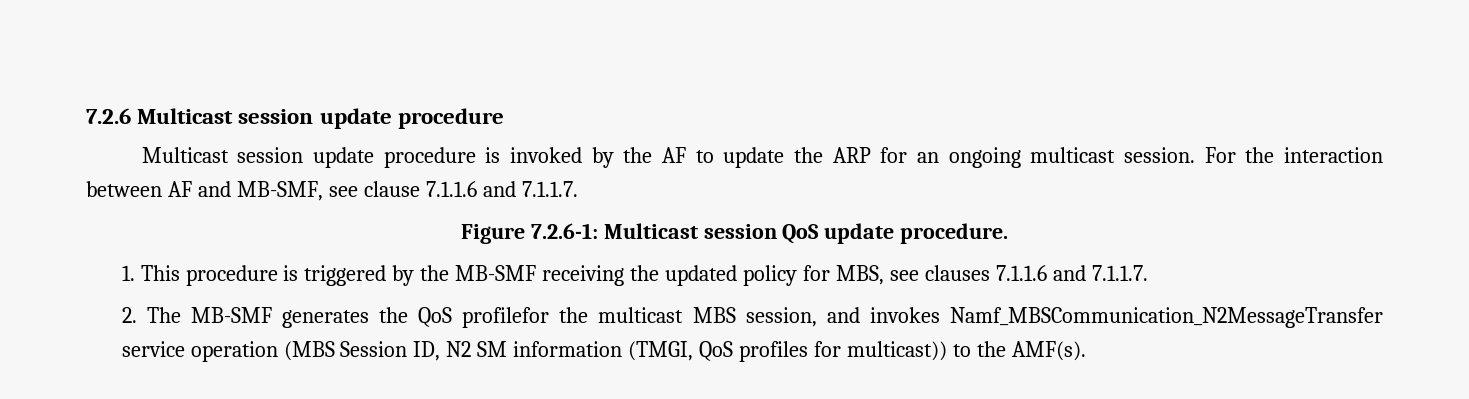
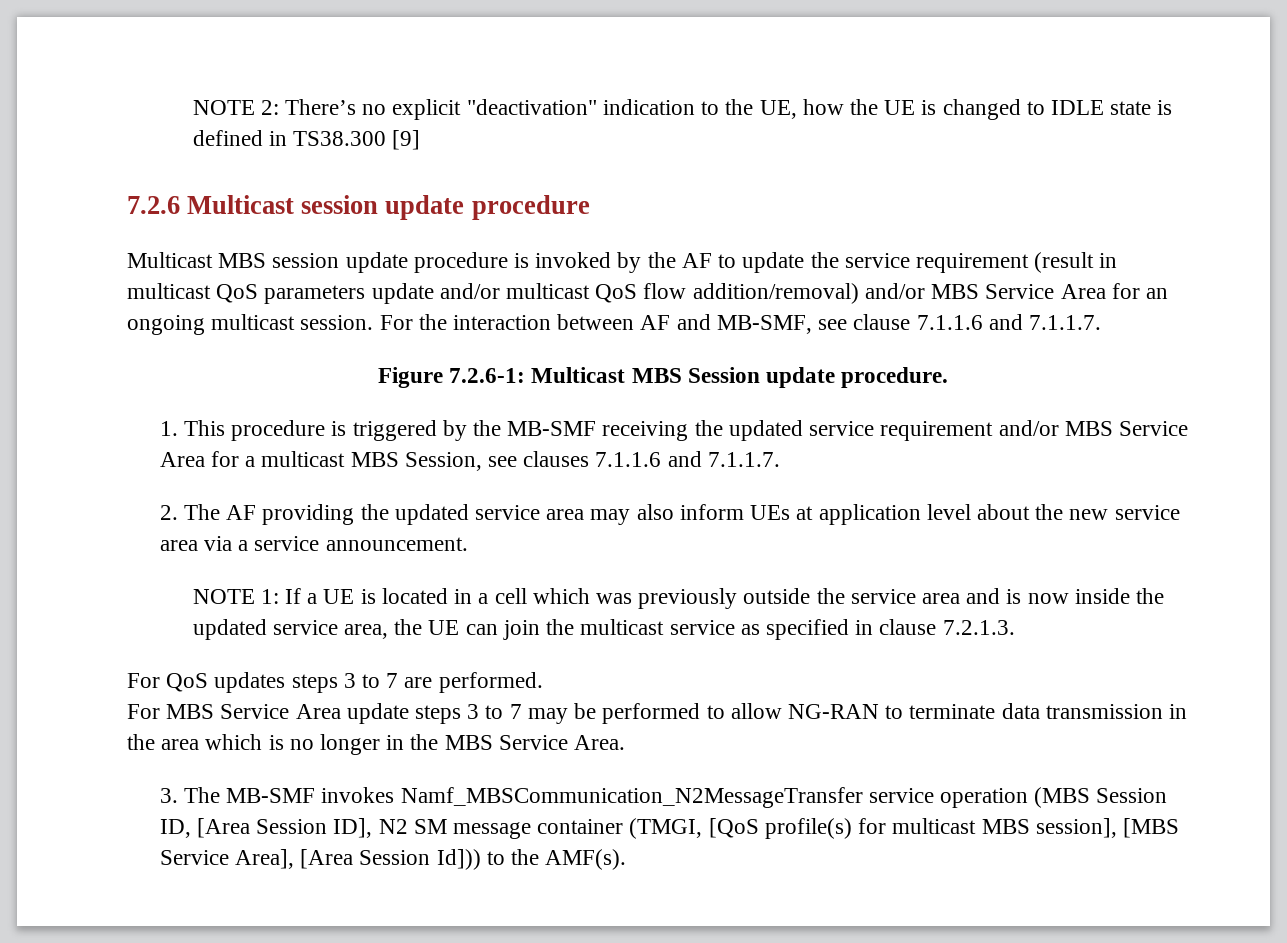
+ NOTE 2: There’s no explicit "deactivation" indication to the UE, how the UE is changed to IDLE state is defined in TS38.300 [9]
- Multicast session update procedure is invoked by the AF to update the ARP for an ongoing multicast session.
+ Multicast MBS session update procedure is invoked by the AF to update the service requirement (result in multicast QoS parameters update and/or multicast QoS flow addition/removal) and/or MBS Service Area for an ongoing multicast session.
- Figure 7.2.6-1: Multicast session QoS update procedure.
+ Figure 7.2.6-1: Multicast MBS Session update procedure.
- 1. This procedure is triggered by the MB-SMF receiving the updated policy for MBS, see clauses 7.1.1.6 and 7.1.1.7.
+ 1. This procedure is triggered by the MB-SMF receiving the updated service requirement and/or MBS Service Area for a multicast MBS Session, see clauses 7.1.1.6 and 7.1.1.7.
- 2. The MB-SMF generates the QoS profilefor the multicast MBS session, and invokes Namf_MBSCommunication_N2MessageTransfer service operation (MBS Session ID, N2 SM information (TMGI, QoS profiles for multicast)) to the AMF(s).
+ 2. The AF providing the updated service area may also inform UEs at application level about the new service area via a service announcement.
+ NOTE 1: If a UE is located in a cell which was previously outside the service area and is now inside the updated service area, the UE can join the multicast service as specified in clause 7.2.1.3.
+ For QoS updates steps 3 to 7 are performed.
+ For MBS Service Area update steps 3 to 7 may be performed to allow NG-RAN to terminate data transmission in the area which is no longer in the MBS Service Area.
+ 3. The MB-SMF invokes Namf_MBSCommunication_N2MessageTransfer service operation (MBS Session ID, [Area Session ID], N2 SM message container (TMGI, [QoS profile(s) for multicast MBS session], [MBS Service Area], [Area Session Id])) to the AMF(s).

